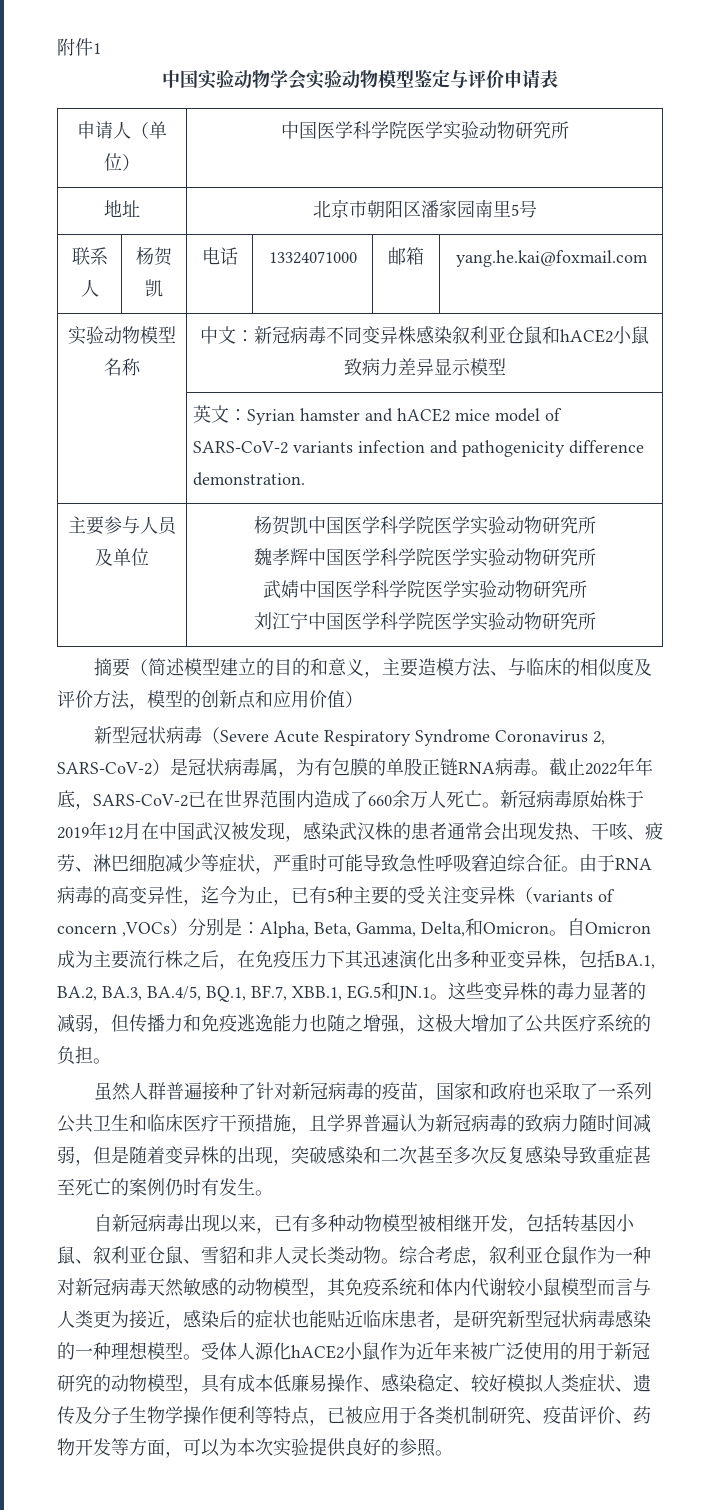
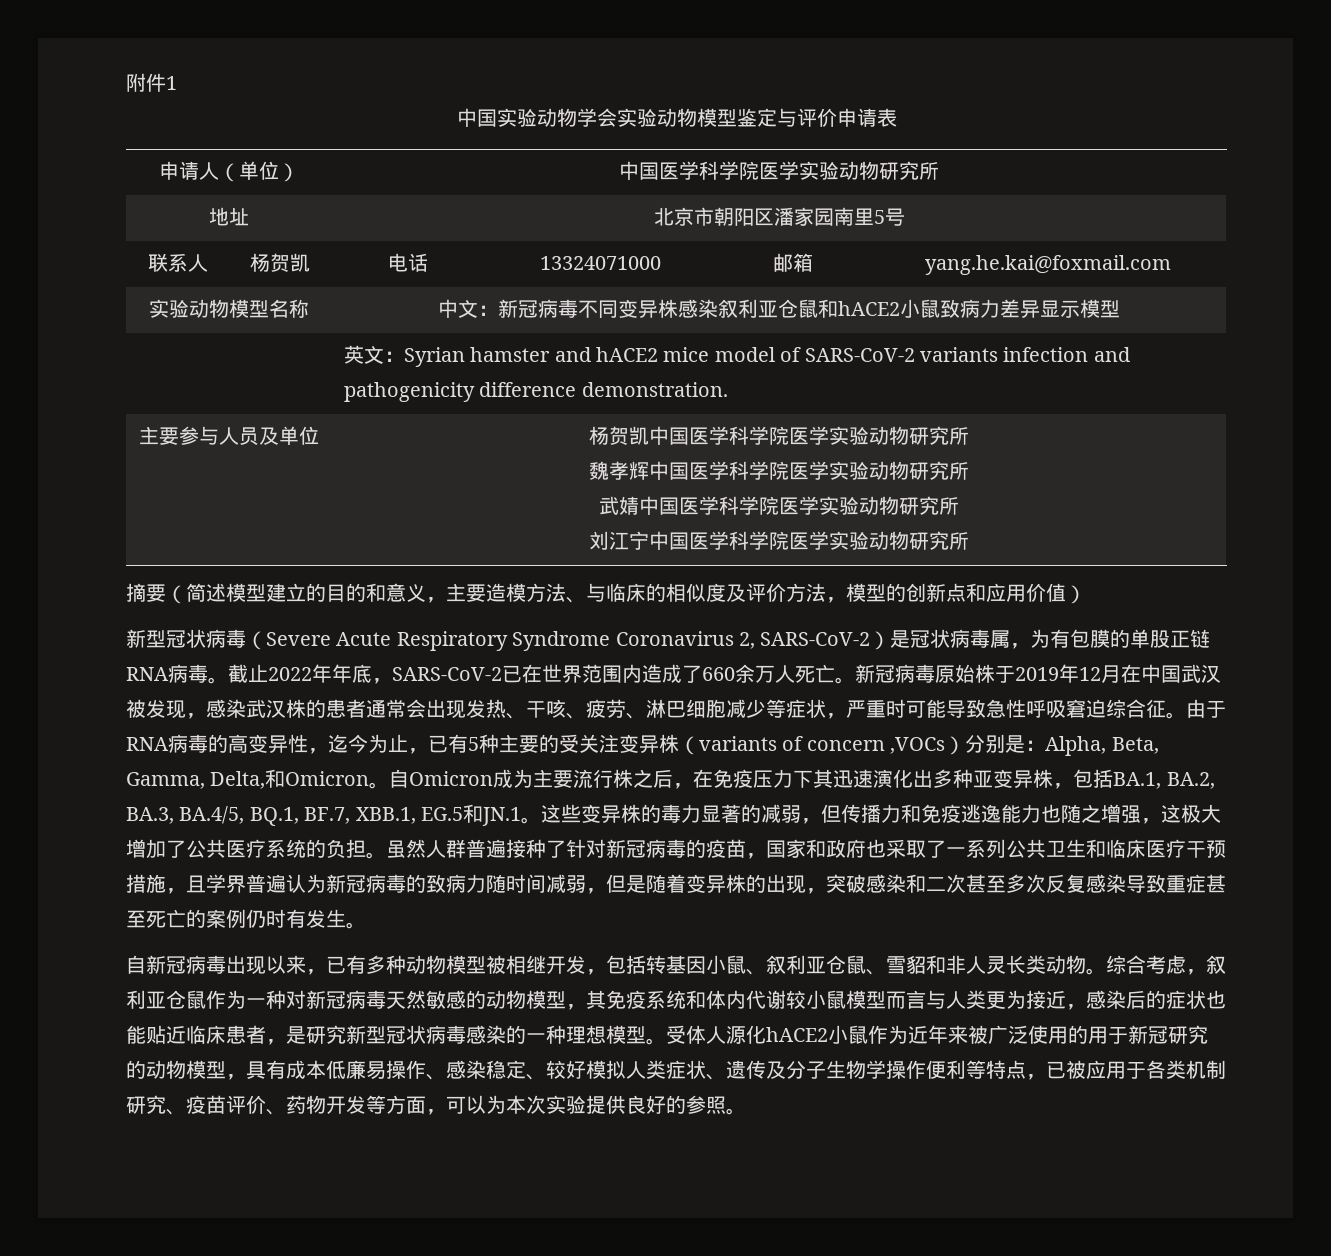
- 这些变异株的毒力显著的减弱，但传播力和免疫逃逸能力也随之增强，这极大增加了公共医疗系统的负担。
- 虽然人群普遍接种了针对新冠病毒的疫苗，国家和政府也采取了一系列公共卫生和临床医疗干预措施，且学界普遍认为新冠病毒的致病力随时间减弱，但是随着变异株的出现，突破感染和二次甚至多次反复感染导致重症甚至死亡的案例仍时有发生。
+ 这些变异株的毒力显著的减弱，但传播力和免疫逃逸能力也随之增强，这极大增加了公共医疗系统的负担。虽然人群普遍接种了针对新冠病毒的疫苗，国家和政府也采取了一系列公共卫生和临床医疗干预措施，且学界普遍认为新冠病毒的致病力随时间减弱，但是随着变异株的出现，突破感染和二次甚至多次反复感染导致重症甚至死亡的案例仍时有发生。

